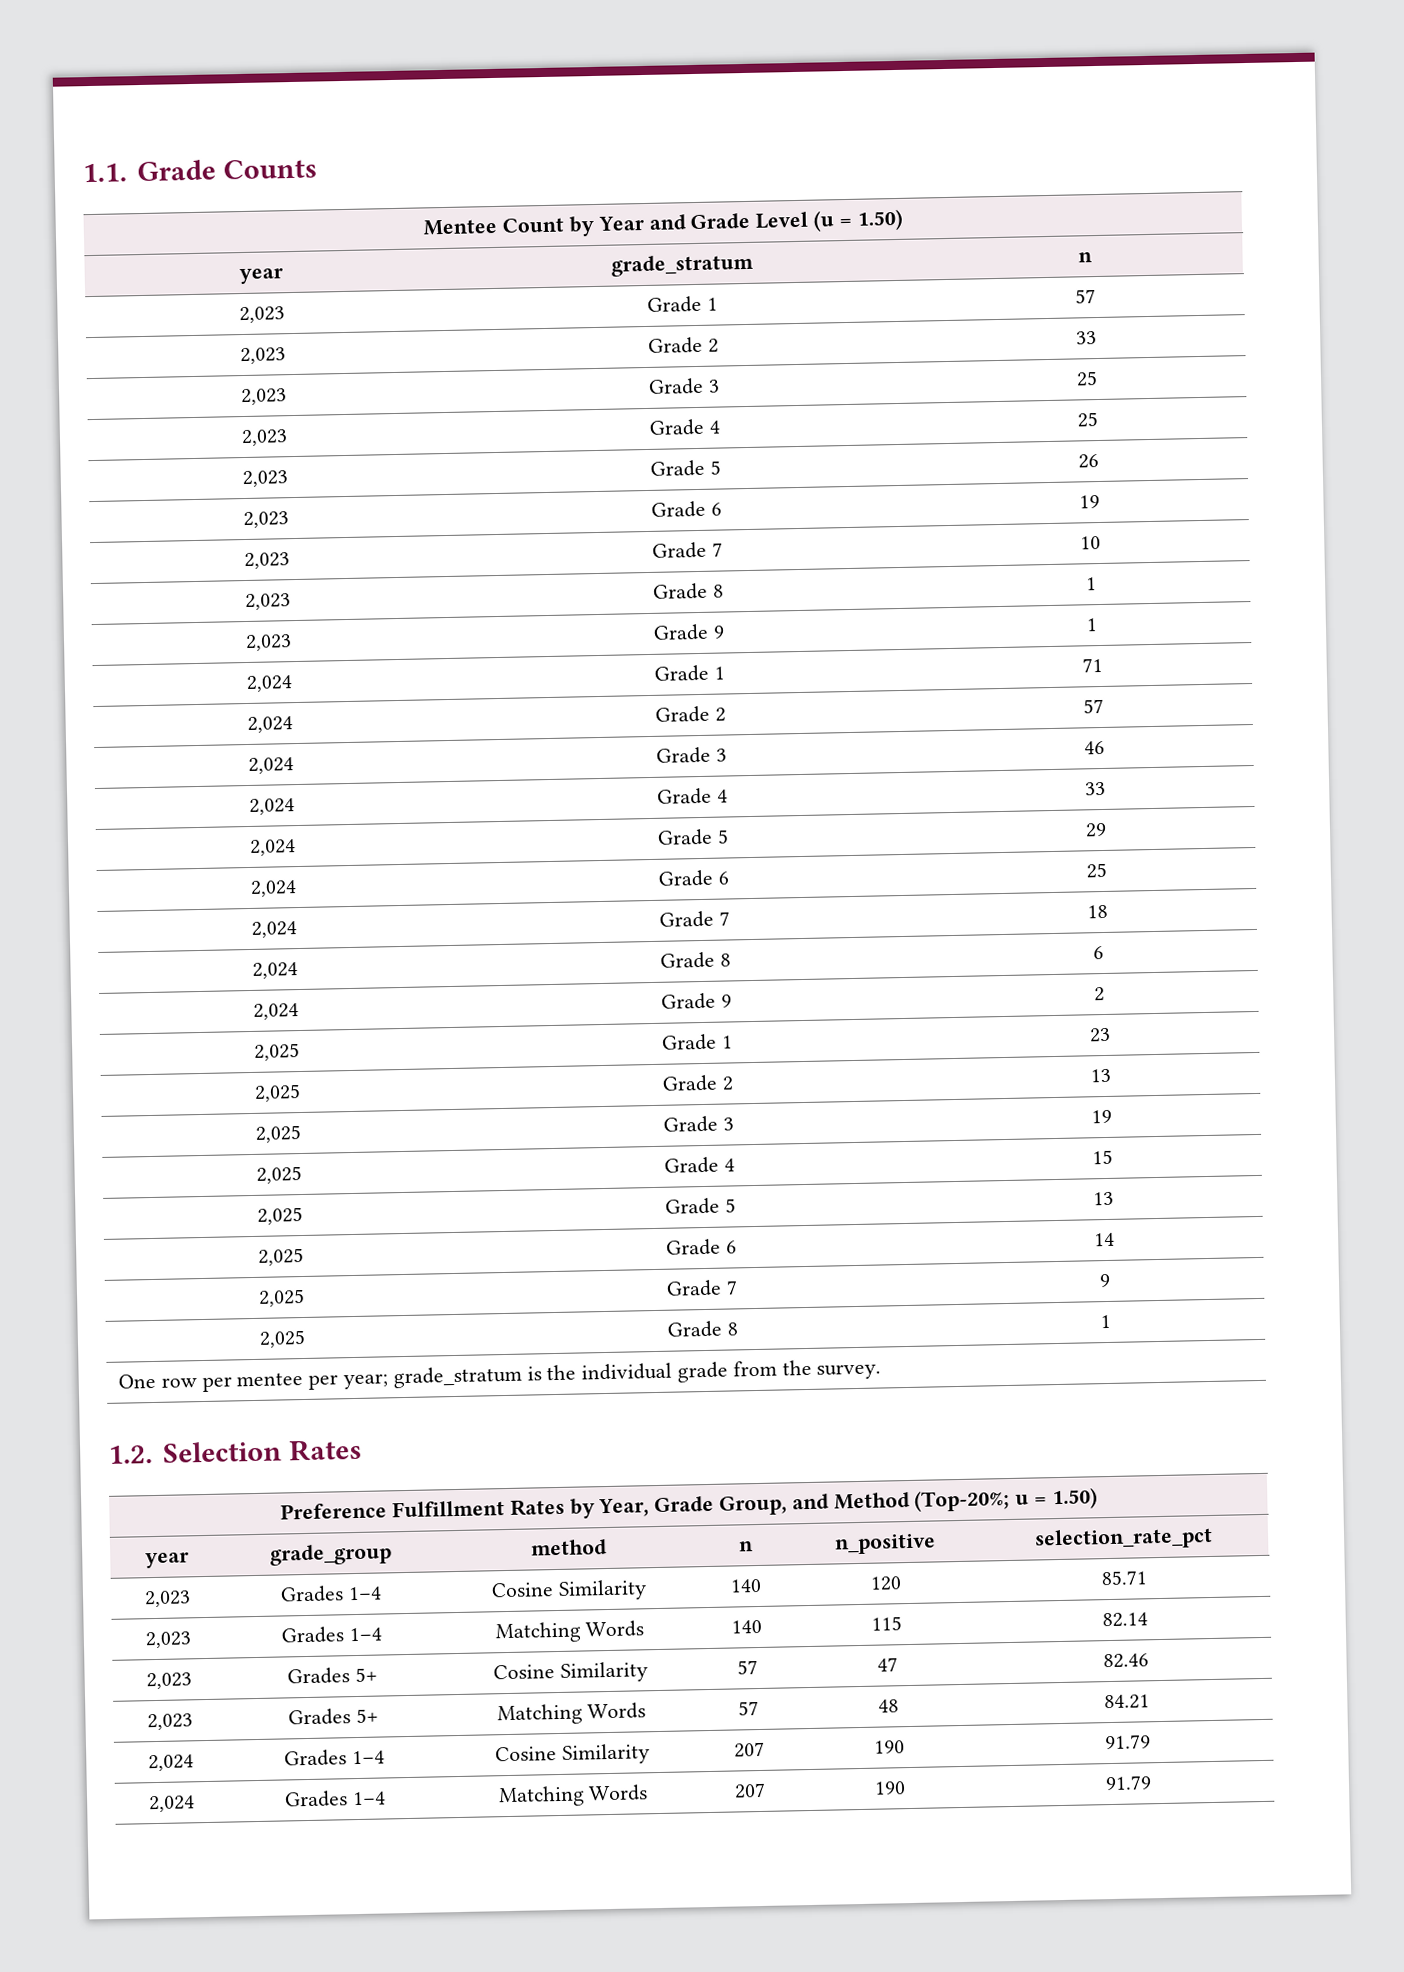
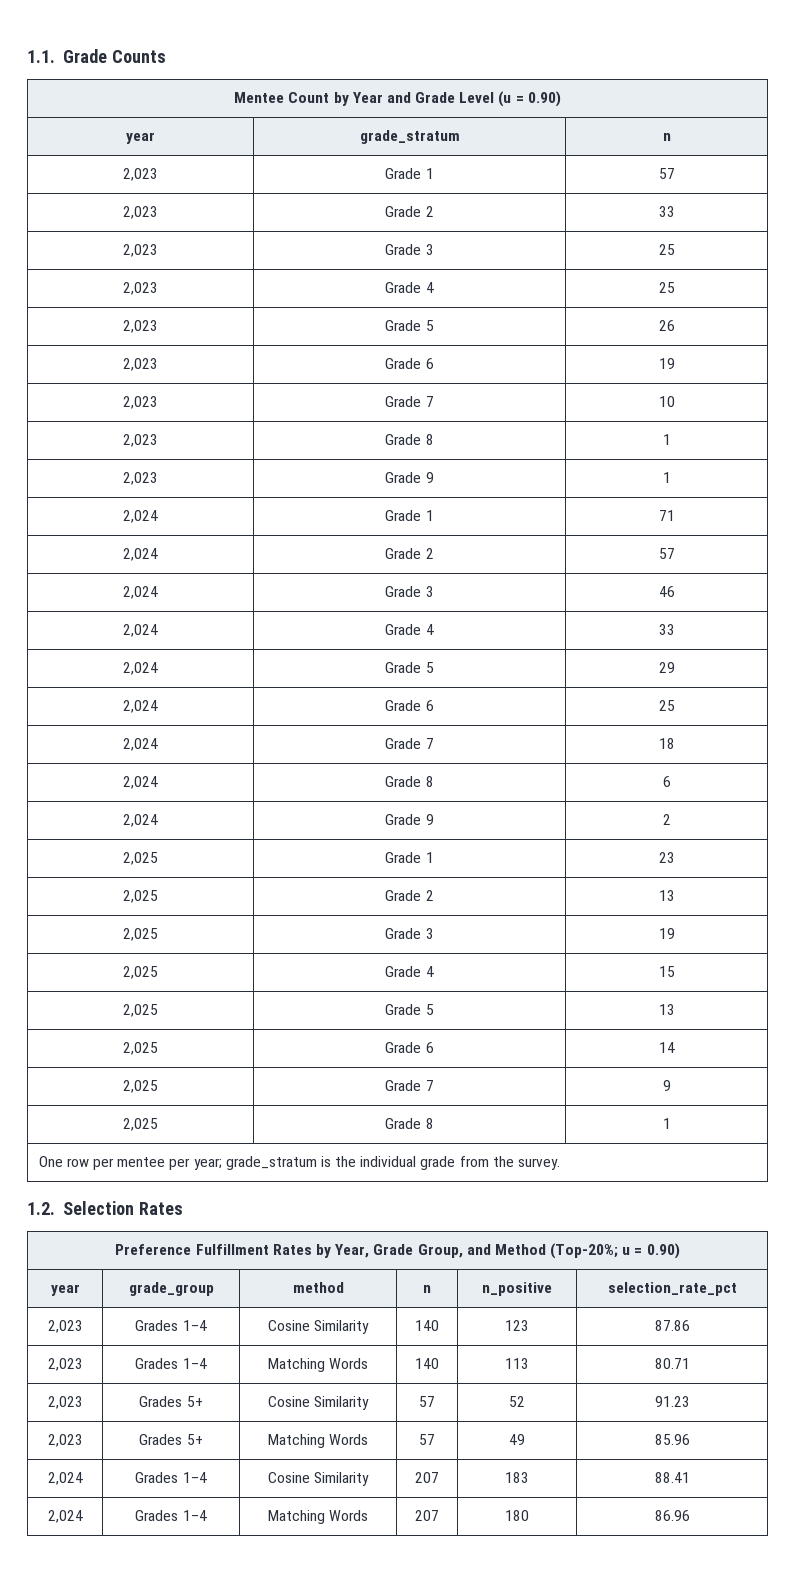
- Mentee Count by Year and Grade Level (u = 1.50)
+ Mentee Count by Year and Grade Level (u = 0.90)
- Preference Fulfillment Rates by Year, Grade Group, and Method (Top-20%; u = 1.50)
+ Preference Fulfillment Rates by Year, Grade Group, and Method (Top-20%; u = 0.90)
- 2,023 | Grades 1–4 | Cosine Similarity | 140 | 120 | 85.71
+ 2,023 | Grades 1–4 | Cosine Similarity | 140 | 123 | 87.86
- 2,023 | Grades 1–4 | Matching Words | 140 | 115 | 82.14
+ 2,023 | Grades 1–4 | Matching Words | 140 | 113 | 80.71
- 2,023 | Grades 5+ | Cosine Similarity | 57 | 47 | 82.46
+ 2,023 | Grades 5+ | Cosine Similarity | 57 | 52 | 91.23
- 2,023 | Grades 5+ | Matching Words | 57 | 48 | 84.21
+ 2,023 | Grades 5+ | Matching Words | 57 | 49 | 85.96
- 2,024 | Grades 1–4 | Cosine Similarity | 207 | 190 | 91.79
+ 2,024 | Grades 1–4 | Cosine Similarity | 207 | 183 | 88.41
- 2,024 | Grades 1–4 | Matching Words | 207 | 190 | 91.79
+ 2,024 | Grades 1–4 | Matching Words | 207 | 180 | 86.96

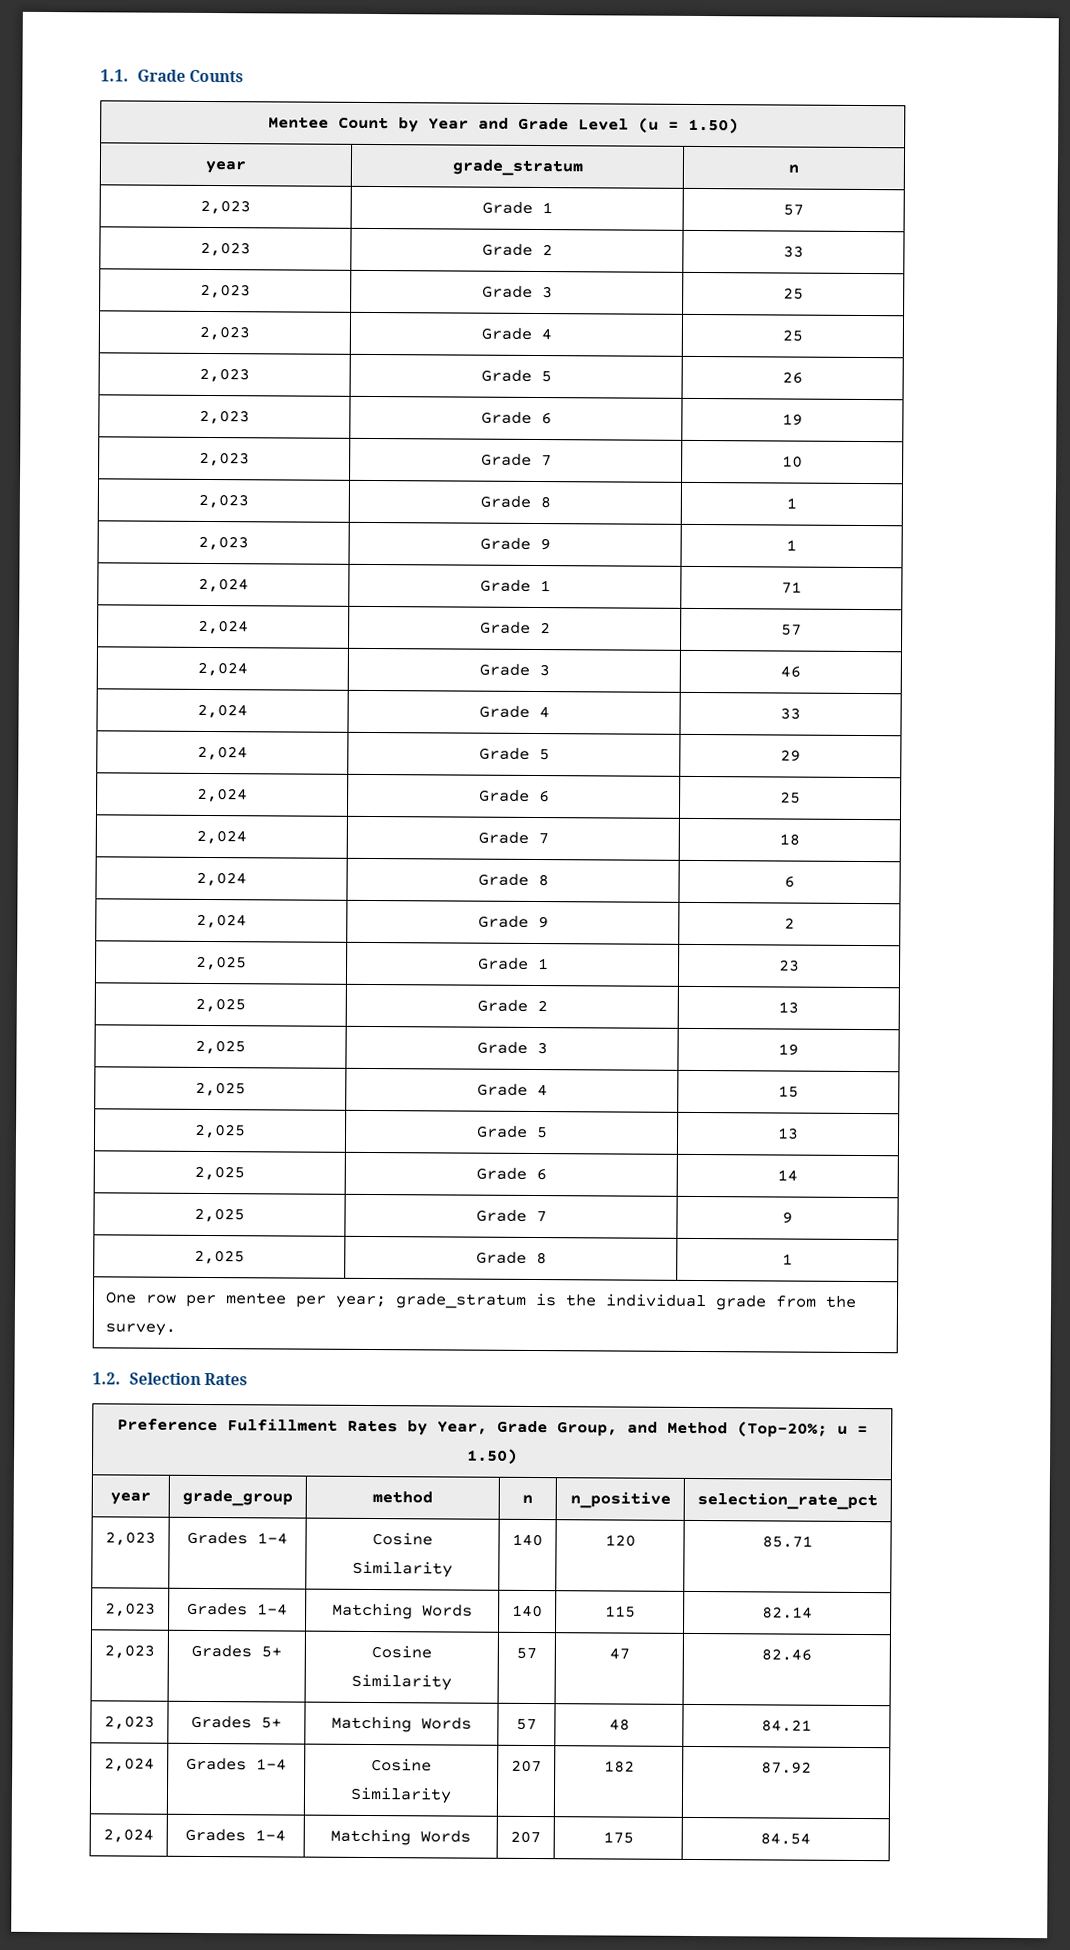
- Mentee Count by Year and Grade Level (u = 0.90)
+ Mentee Count by Year and Grade Level (u = 1.50)
- Preference Fulfillment Rates by Year, Grade Group, and Method (Top-20%; u = 0.90)
+ Preference Fulfillment Rates by Year, Grade Group, and Method (Top-20%; u = 1.50)
- 2,023 | Grades 1–4 | Cosine Similarity | 140 | 123 | 87.86
+ 2,023 | Grades 1–4 | Cosine Similarity | 140 | 120 | 85.71
- 2,023 | Grades 1–4 | Matching Words | 140 | 113 | 80.71
+ 2,023 | Grades 1–4 | Matching Words | 140 | 115 | 82.14
- 2,023 | Grades 5+ | Cosine Similarity | 57 | 52 | 91.23
+ 2,023 | Grades 5+ | Cosine Similarity | 57 | 47 | 82.46
- 2,023 | Grades 5+ | Matching Words | 57 | 49 | 85.96
+ 2,023 | Grades 5+ | Matching Words | 57 | 48 | 84.21
- 2,024 | Grades 1–4 | Cosine Similarity | 207 | 183 | 88.41
+ 2,024 | Grades 1–4 | Cosine Similarity | 207 | 182 | 87.92
- 2,024 | Grades 1–4 | Matching Words | 207 | 180 | 86.96
+ 2,024 | Grades 1–4 | Matching Words | 207 | 175 | 84.54

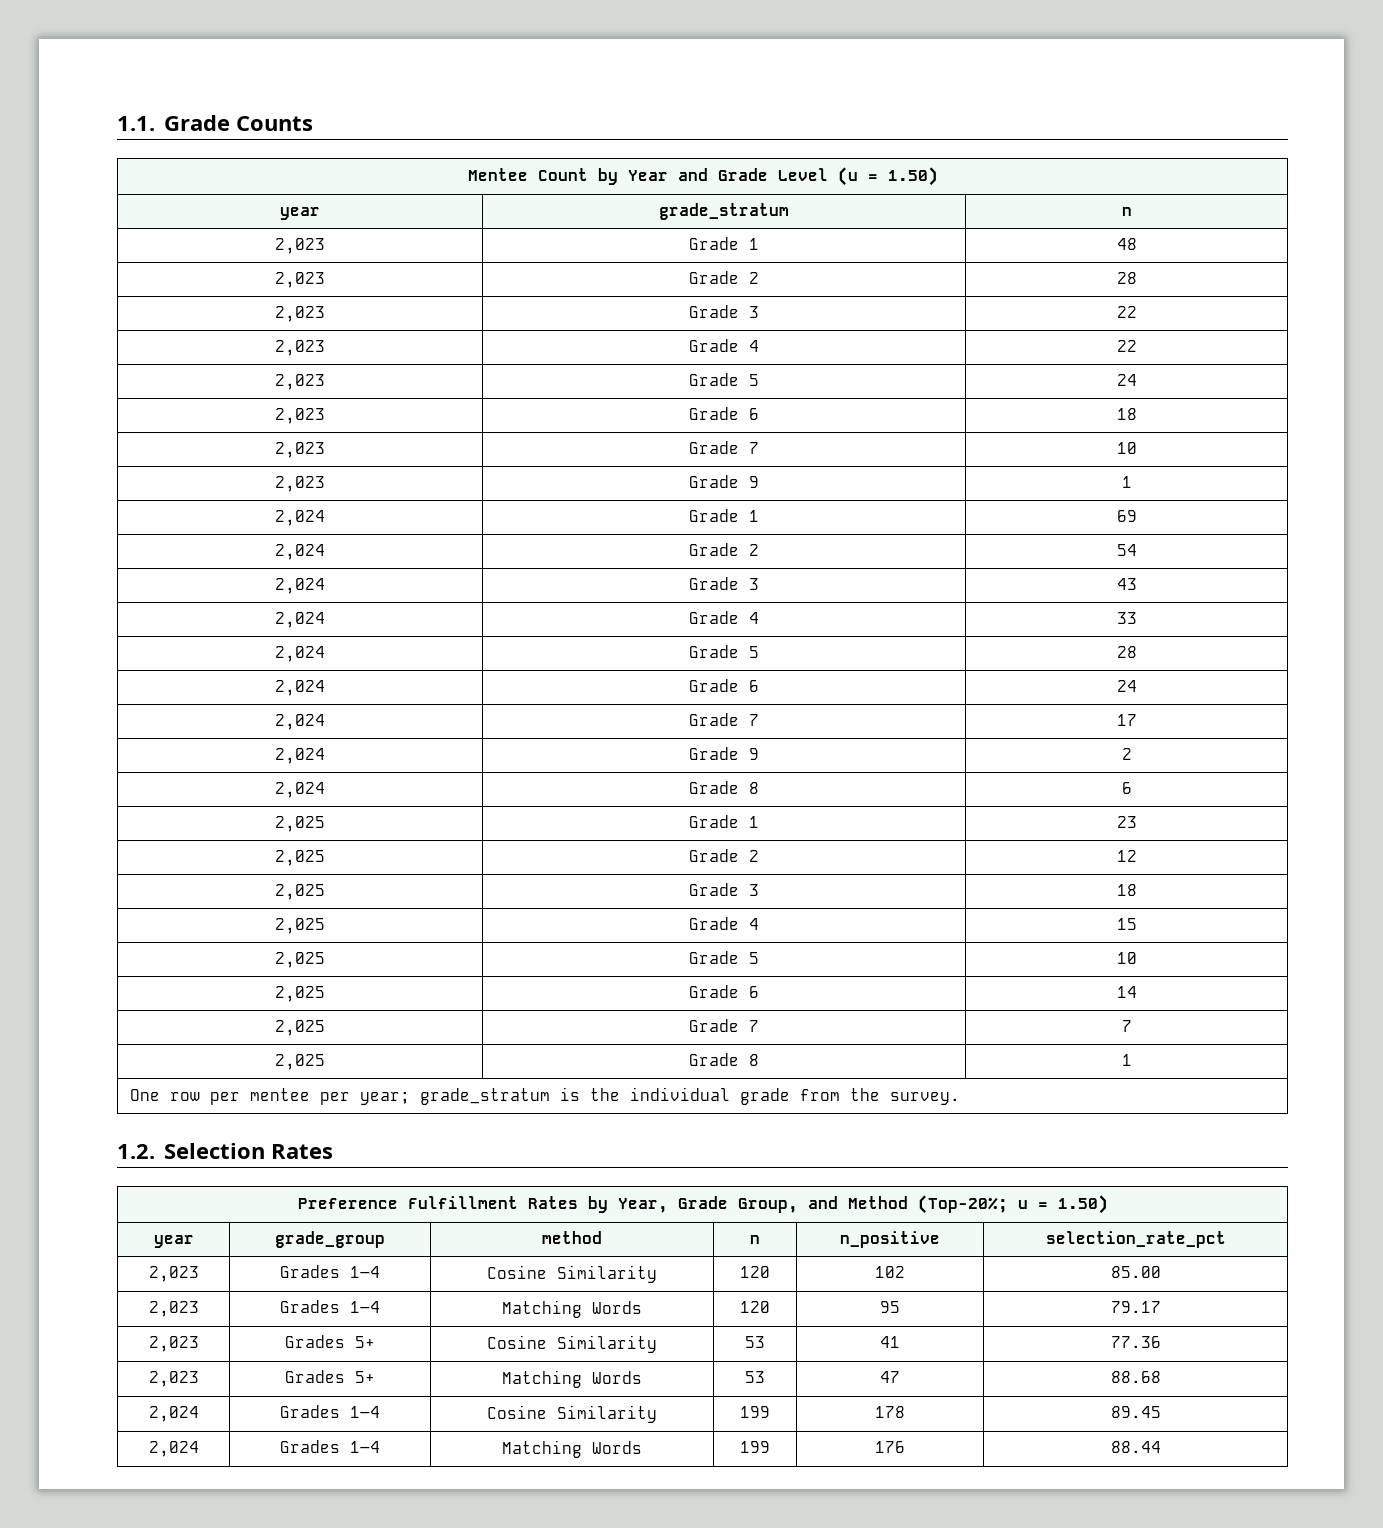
- 2,023 | Grade 1 | 57
+ 2,023 | Grade 1 | 48
- 2,023 | Grade 2 | 33
+ 2,023 | Grade 2 | 28
- 2,023 | Grade 3 | 25
+ 2,023 | Grade 3 | 22
- 2,023 | Grade 4 | 25
+ 2,023 | Grade 4 | 22
- 2,023 | Grade 5 | 26
+ 2,023 | Grade 5 | 24
- 2,023 | Grade 6 | 19
+ 2,023 | Grade 6 | 18
- 2,023 | Grade 8 | 1
- 2,024 | Grade 1 | 71
+ 2,024 | Grade 1 | 69
- 2,024 | Grade 2 | 57
+ 2,024 | Grade 2 | 54
- 2,024 | Grade 3 | 46
+ 2,024 | Grade 3 | 43
- 2,024 | Grade 5 | 29
+ 2,024 | Grade 5 | 28
- 2,024 | Grade 6 | 25
+ 2,024 | Grade 6 | 24
- 2,024 | Grade 7 | 18
+ 2,024 | Grade 7 | 17
+ 2,024 | Grade 9 | 2
- 2,024 | Grade 9 | 2
- 2,025 | Grade 2 | 13
+ 2,025 | Grade 2 | 12
- 2,025 | Grade 3 | 19
+ 2,025 | Grade 3 | 18
- 2,025 | Grade 5 | 13
+ 2,025 | Grade 5 | 10
- 2,025 | Grade 7 | 9
+ 2,025 | Grade 7 | 7
- 2,023 | Grades 1–4 | Cosine Similarity | 140 | 120 | 85.71
+ 2,023 | Grades 1–4 | Cosine Similarity | 120 | 102 | 85.00
- 2,023 | Grades 1–4 | Matching Words | 140 | 115 | 82.14
+ 2,023 | Grades 1–4 | Matching Words | 120 | 95 | 79.17
- 2,023 | Grades 5+ | Cosine Similarity | 57 | 47 | 82.46
+ 2,023 | Grades 5+ | Cosine Similarity | 53 | 41 | 77.36
- 2,023 | Grades 5+ | Matching Words | 57 | 48 | 84.21
+ 2,023 | Grades 5+ | Matching Words | 53 | 47 | 88.68
- 2,024 | Grades 1–4 | Cosine Similarity | 207 | 182 | 87.92
+ 2,024 | Grades 1–4 | Cosine Similarity | 199 | 178 | 89.45
- 2,024 | Grades 1–4 | Matching Words | 207 | 175 | 84.54
+ 2,024 | Grades 1–4 | Matching Words | 199 | 176 | 88.44

